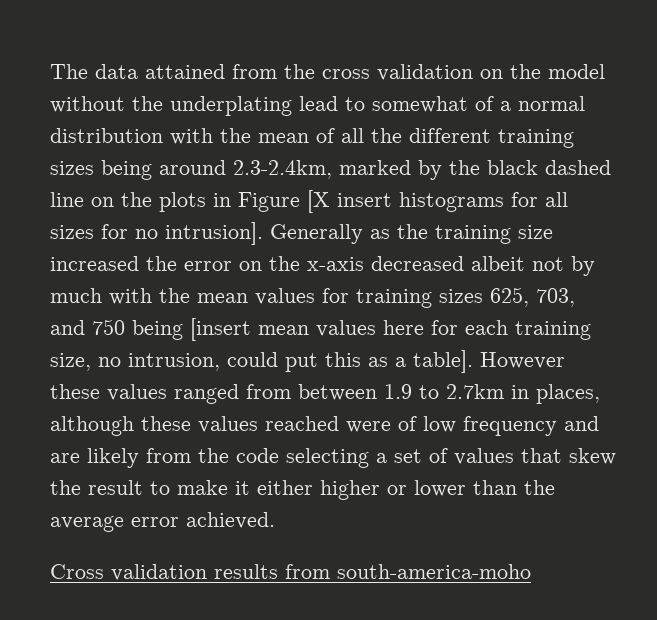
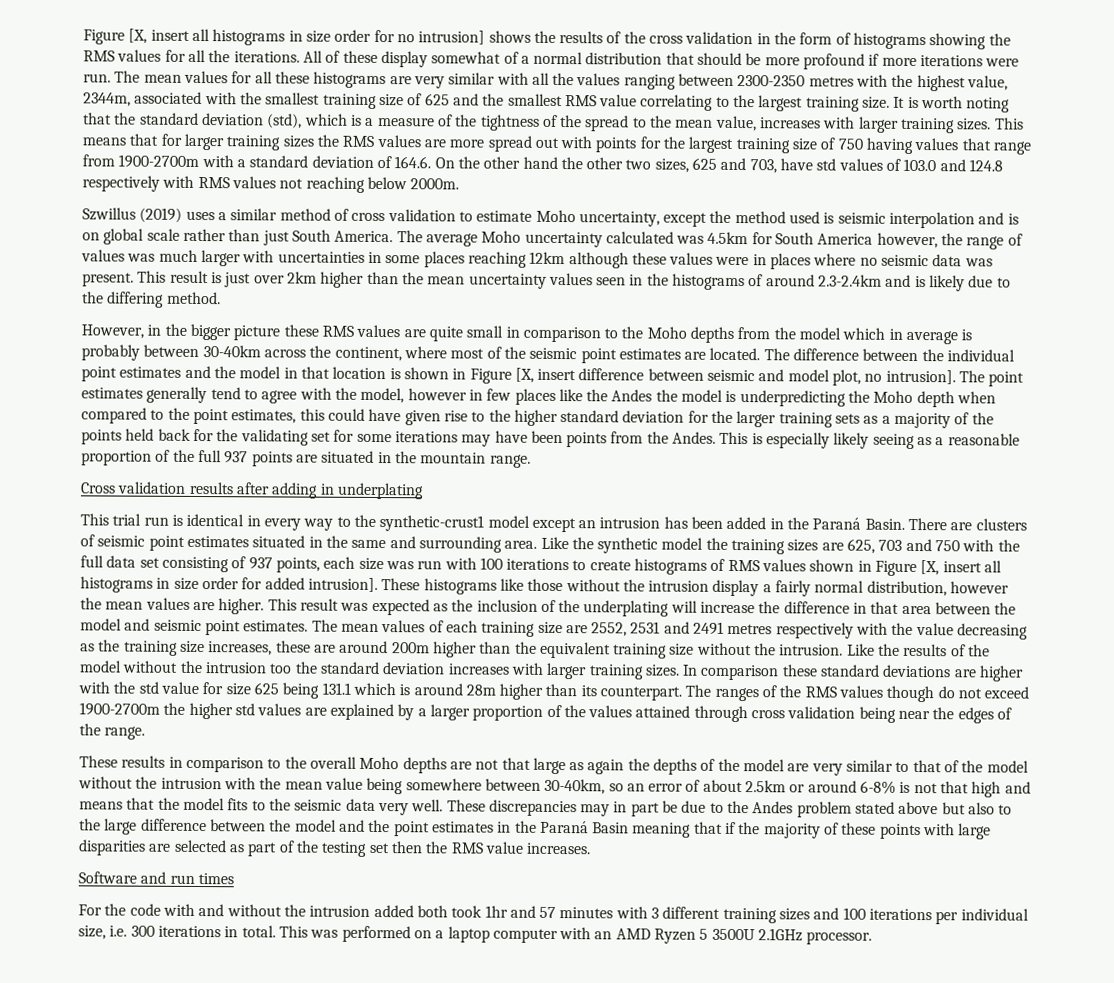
- The data attained from the cross validation on the model without the underplating lead to somewhat of a normal distribution with the mean of all the different training sizes being around 2.3-2.4km, marked by the black dashed line on the plots in Figure [X insert histograms for all sizes for no intrusion]. Generally as the training size increased the error on the x-axis decreased albeit not by much with the mean values for training sizes 625, 703, and 750 being [insert mean values here for each training size, no intrusion, could put this as a table]. However these values ranged from between 1.9 to 2.7km in places, although these values reached were of low frequency and are likely from the code selecting a set of values that skew the result to make it either higher or lower than the average error achieved.
- Cross validation results from south-america-moho
+ Figure [X, insert all histograms in size order for no intrusion] shows the results of the cross validation in the form of histograms showing the RMS values for all the iterations. All of these display somewhat of a normal distribution that should be more profound if more iterations were run. The mean values for all these histograms are very similar with all the values ranging between 2300-2350 metres with the highest value, 2344m, associated with the smallest training size of 625 and the smallest RMS value correlating to the largest training size. It is worth noting that the standard deviation (std), which is a measure of the tightness of the spread to the mean value, increases with larger training sizes. This means that for larger training sizes the RMS values are more spread out with points for the largest training size of 750 having values that range from 1900-2700m with a standard deviation of 164.6. On the other hand the other two sizes, 625 and 703, have std values of 103.0 and 124.8 respectively with RMS values not reaching below 2000m.
+ Szwillus (2019) uses a similar method of cross validation to estimate Moho uncertainty, except the method used is seismic interpolation and is on global scale rather than just South America. The average Moho uncertainty calculated was 4.5km for South America however, the range of values was much larger with uncertainties in some places reaching 12km although these values were in places where no seismic data was present. This result is just over 2km higher than the mean uncertainty values seen in the histograms of around 2.3-2.4km and is likely due to the differing method.
+ However, in the bigger picture these RMS values are quite small in comparison to the Moho depths from the model which in average is probably between 30-40km across the continent, where most of the seismic point estimates are located. The difference between the individual point estimates and the model in that location is shown in Figure [X, insert difference between seismic and model plot, no intrusion]. The point estimates generally tend to agree with the model, however in few places like the Andes the model is underpredicting the Moho depth when compared to the point estimates, this could have given rise to the higher standard deviation for the larger training sets as a majority of the points held back for the validating set for some iterations may have been points from the Andes. This is especially likely seeing as a reasonable proportion of the full 937 points are situated in the mountain range.
+ Cross validation results after adding in underplating
+ This trial run is identical in every way to the synthetic-crust1 model except an intrusion has been added in the Paraná Basin. There are clusters of seismic point estimates situated in the same and surrounding area. Like the synthetic model the training sizes are 625, 703 and 750 with the full data set consisting of 937 points, each size was run with 100 iterations to create histograms of RMS values shown in Figure [X, insert all histograms in size order for added intrusion]. These histograms like those without the intrusion display a fairly normal distribution, however the mean values are higher. This result was expected as the inclusion of the underplating will increase the difference in that area between the model and seismic point estimates. The mean values of each training size are 2552, 2531 and 2491 metres respectively with the value decreasing as the training size increases, these are around 200m higher than the equivalent training size without the intrusion. Like the results of the model without the intrusion too the standard deviation increases with larger training sizes. In comparison these standard deviations are higher with the std value for size 625 being 131.1 which is around 28m higher than its counterpart. The ranges of the RMS values though do not exceed 1900-2700m the higher std values are explained by a larger proportion of the values attained through cross validation being near the edges of the range.
+ These results in comparison to the overall Moho depths are not that large as again the depths of the model are very similar to that of the model without the intrusion with the mean value being somewhere between 30-40km, so an error of about 2.5km or around 6-8% is not that high and means that the model fits to the seismic data very well. These discrepancies may in part be due to the Andes problem stated above but also to the large difference between the model and the point estimates in the Paraná Basin meaning that if the majority of these points with large disparities are selected as part of the testing set then the RMS value increases.
+ Software and run times
+ For the code with and without the intrusion added both took 1hr and 57 minutes with 3 different training sizes and 100 iterations per individual size, i.e. 300 iterations in total. This was performed on a laptop computer with an AMD Ryzen 5 3500U 2.1GHz processor.

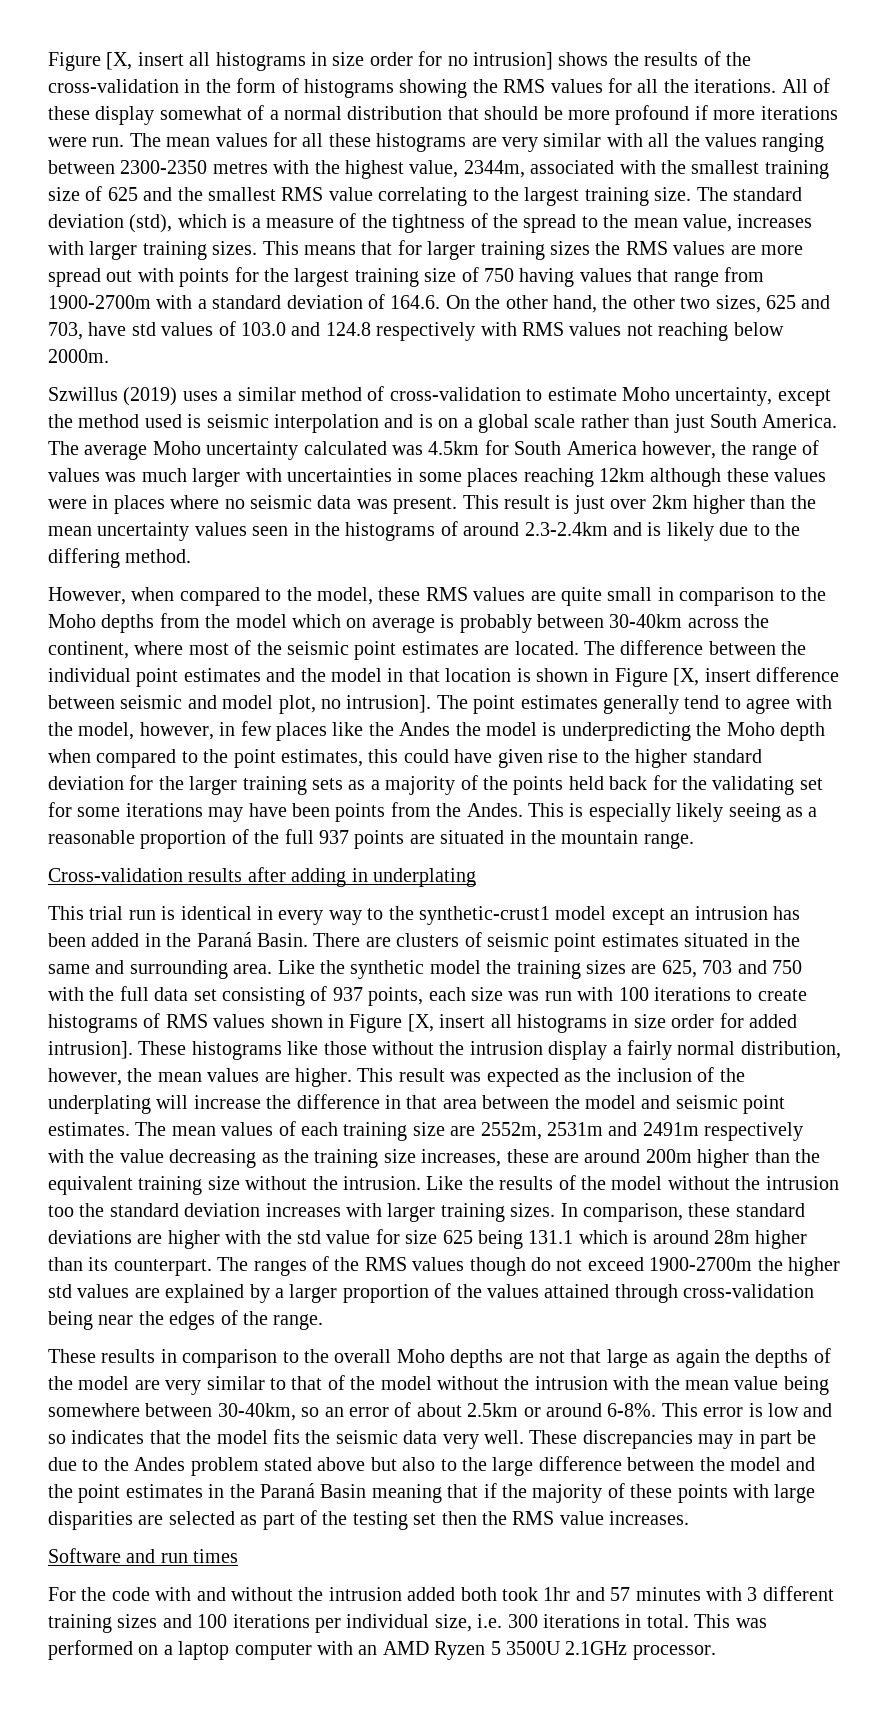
- Figure [X, insert all histograms in size order for no intrusion] shows the results of the cross validation in the form of histograms showing the RMS values for all the iterations.
+ Figure [X, insert all histograms in size order for no intrusion] shows the results of the cross-validation in the form of histograms showing the RMS values for all the iterations.
- It is worth noting that the standard deviation (std), which is a measure of the tightness of the spread to the mean value, increases with larger training sizes.
+ The standard deviation (std), which is a measure of the tightness of the spread to the mean value, increases with larger training sizes.
- This means that for larger training sizes the RMS values are more spread out with points for the largest training size of 750 having values that range from 1900-2700m with a standard deviation of 164.6. On the other hand the other two sizes, 625 and 703, have std values of 103.0 and 124.8 respectively with RMS values not reaching below 2000m.
+ This means that for larger training sizes the RMS values are more spread out with points for the largest training size of 750 having values that range from 1900-2700m with a standard deviation of 164.6. On the other hand, the other two sizes, 625 and 703, have std values of 103.0 and 124.8 respectively with RMS values not reaching below 2000m.
- Szwillus (2019) uses a similar method of cross validation to estimate Moho uncertainty, except the method used is seismic interpolation and is on global scale rather than just South America.
+ Szwillus (2019) uses a similar method of cross-validation to estimate Moho uncertainty, except the method used is seismic interpolation and is on a global scale rather than just South America.
- However, in the bigger picture these RMS values are quite small in comparison to the Moho depths from the model which in average is probably between 30-40km across the continent, where most of the seismic point estimates are located.
+ However, when compared to the model, these RMS values are quite small in comparison to the Moho depths from the model which on average is probably between 30-40km across the continent, where most of the seismic point estimates are located.
- The point estimates generally tend to agree with the model, however in few places like the Andes the model is underpredicting the Moho depth when compared to the point estimates, this could have given rise to the higher standard deviation for the larger training sets as a majority of the points held back for the validating set for some iterations may have been points from the Andes.
+ The point estimates generally tend to agree with the model, however, in few places like the Andes the model is underpredicting the Moho depth when compared to the point estimates, this could have given rise to the higher standard deviation for the larger training sets as a majority of the points held back for the validating set for some iterations may have been points from the Andes.
- Cross validation results after adding in underplating
+ Cross-validation results after adding in underplating
- These histograms like those without the intrusion display a fairly normal distribution, however the mean values are higher.
+ These histograms like those without the intrusion display a fairly normal distribution, however, the mean values are higher.
- The mean values of each training size are 2552, 2531 and 2491 metres respectively with the value decreasing as the training size increases, these are around 200m higher than the equivalent training size without the intrusion.
+ The mean values of each training size are 2552m, 2531m and 2491m respectively with the value decreasing as the training size increases, these are around 200m higher than the equivalent training size without the intrusion.
- In comparison these standard deviations are higher with the std value for size 625 being 131.1 which is around 28m higher than its counterpart.
+ In comparison, these standard deviations are higher with the std value for size 625 being 131.1 which is around 28m higher than its counterpart.
- The ranges of the RMS values though do not exceed 1900-2700m the higher std values are explained by a larger proportion of the values attained through cross validation being near the edges of the range.
+ The ranges of the RMS values though do not exceed 1900-2700m the higher std values are explained by a larger proportion of the values attained through cross-validation being near the edges of the range.
- These results in comparison to the overall Moho depths are not that large as again the depths of the model are very similar to that of the model without the intrusion with the mean value being somewhere between 30-40km, so an error of about 2.5km or around 6-8% is not that high and means that the model fits to the seismic data very well.
+ These results in comparison to the overall Moho depths are not that large as again the depths of the model are very similar to that of the model without the intrusion with the mean value being somewhere between 30-40km, so an error of about 2.5km or around 6-8%. This error is low and so indicates that the model fits the seismic data very well.

